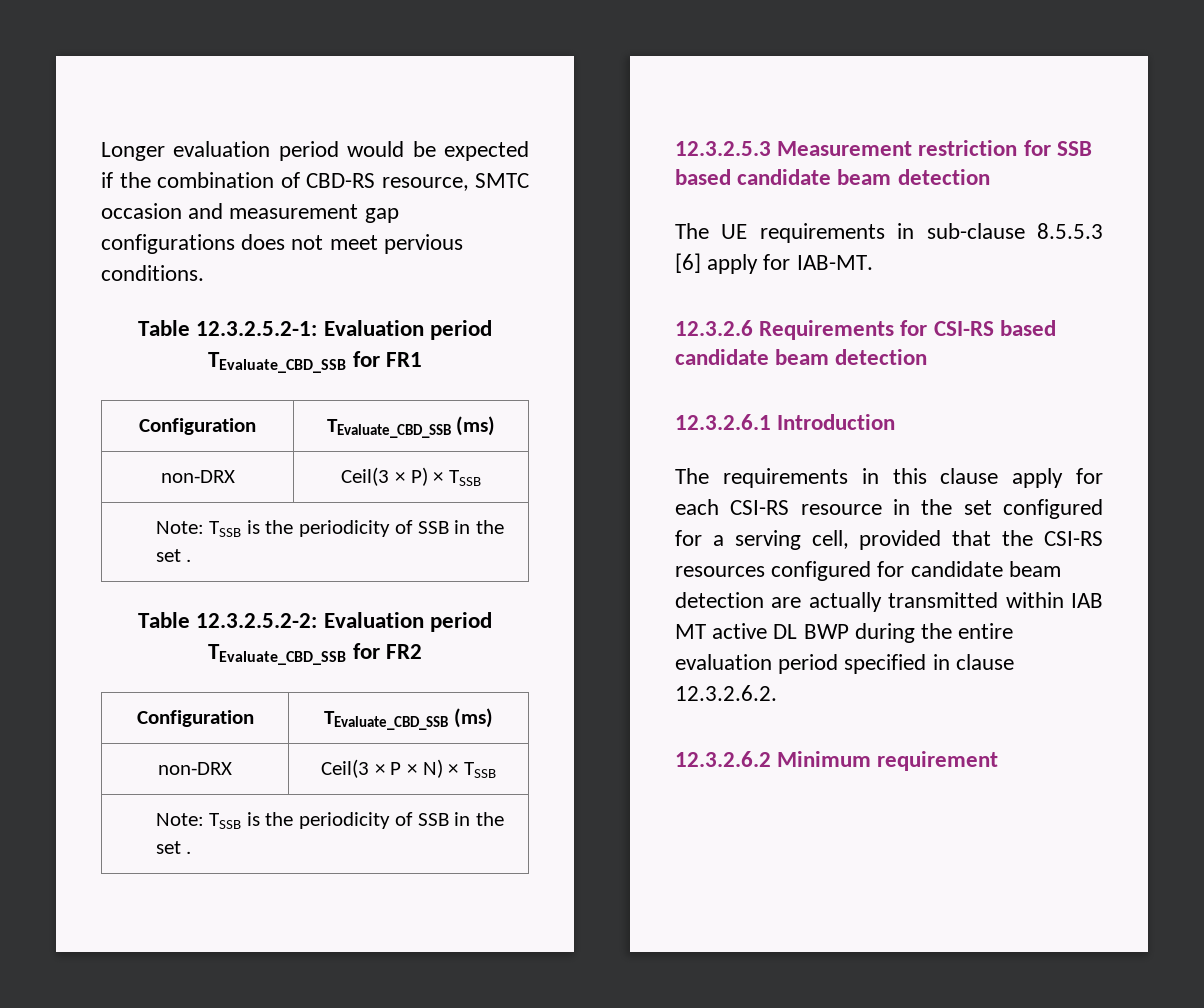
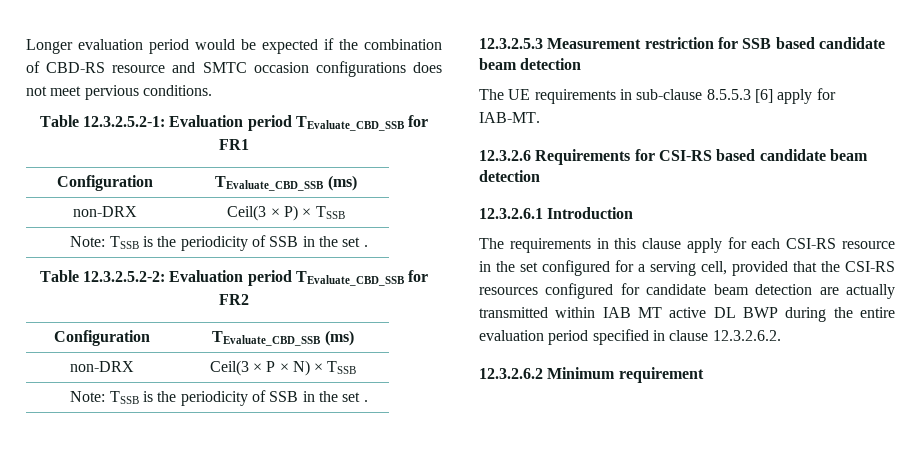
- Longer evaluation period would be expected if the combination of CBD-RS resource, SMTC occasion and measurement gap configurations does not meet pervious conditions.
+ Longer evaluation period would be expected if the combination of CBD-RS resource and SMTC occasion configurations does not meet pervious conditions.

